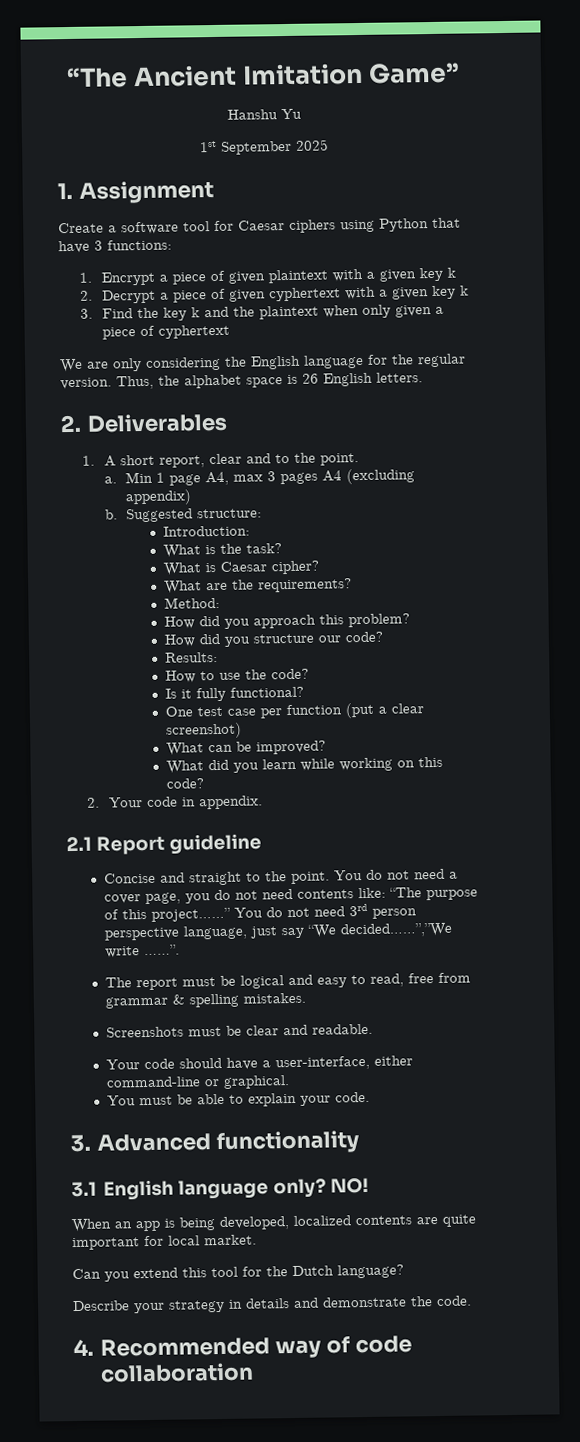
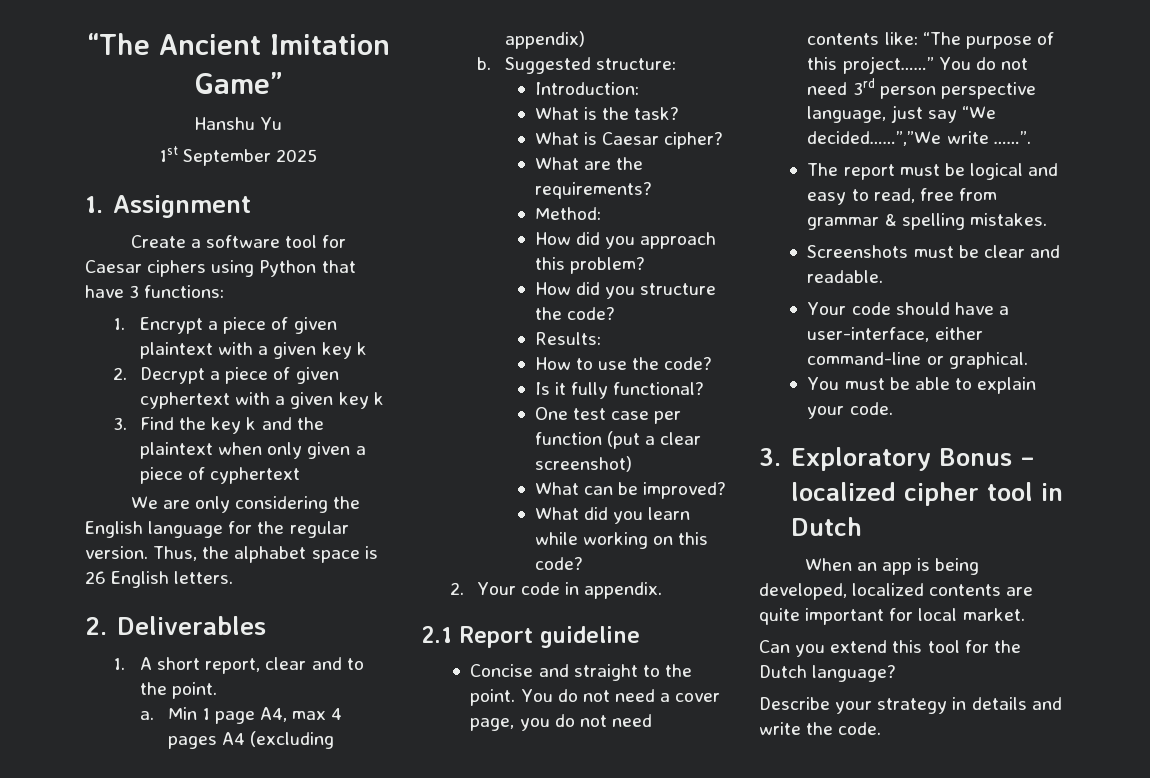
- Min 1 page A4, max 3 pages A4 (excluding appendix)
+ Min 1 page A4, max 4 pages A4 (excluding appendix)
- How did you structure our code?
+ How did you structure the code?
- 3. Advanced functionality
- 3.1 English language only? NO!
+ 3. Exploratory Bonus – localized cipher tool in Dutch
- Describe your strategy in details and demonstrate the code.
+ Describe your strategy in details and write the code.
- 4. Recommended way of code collaboration

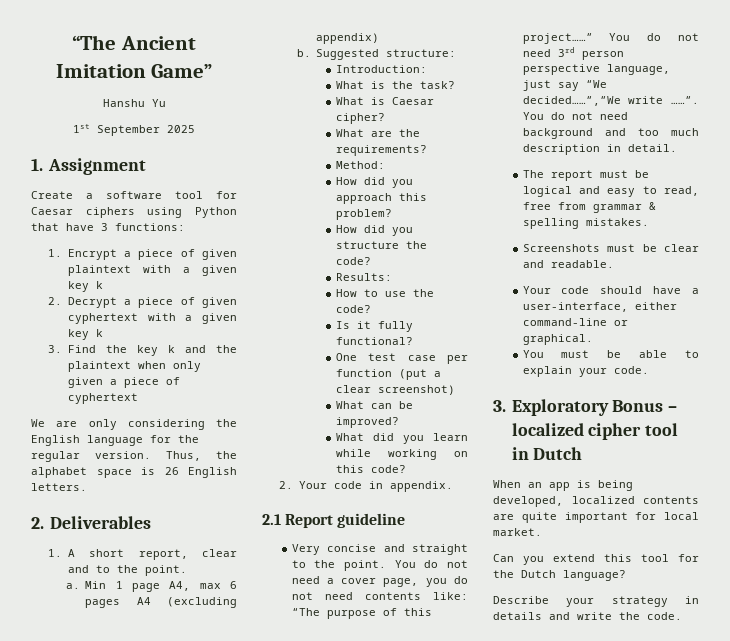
- Min 1 page A4, max 4 pages A4 (excluding appendix)
+ Min 1 page A4, max 6 pages A4 (excluding appendix)
- Concise and straight to the point.
+ Very concise and straight to the point.
+ You do not need background and too much description in detail.

